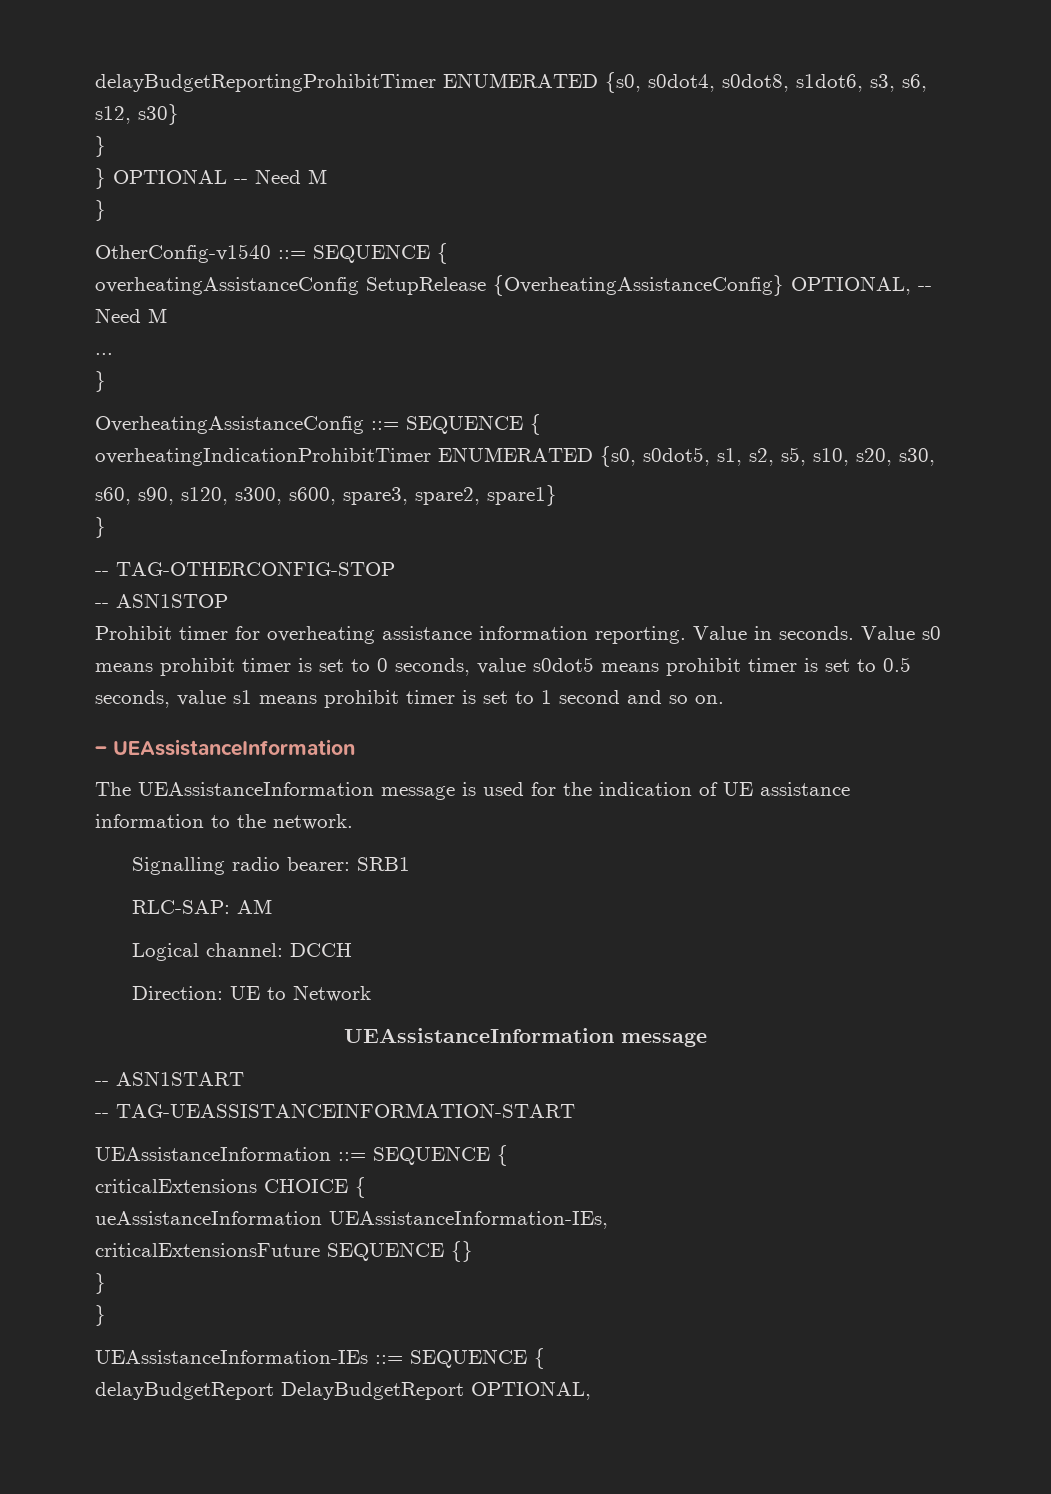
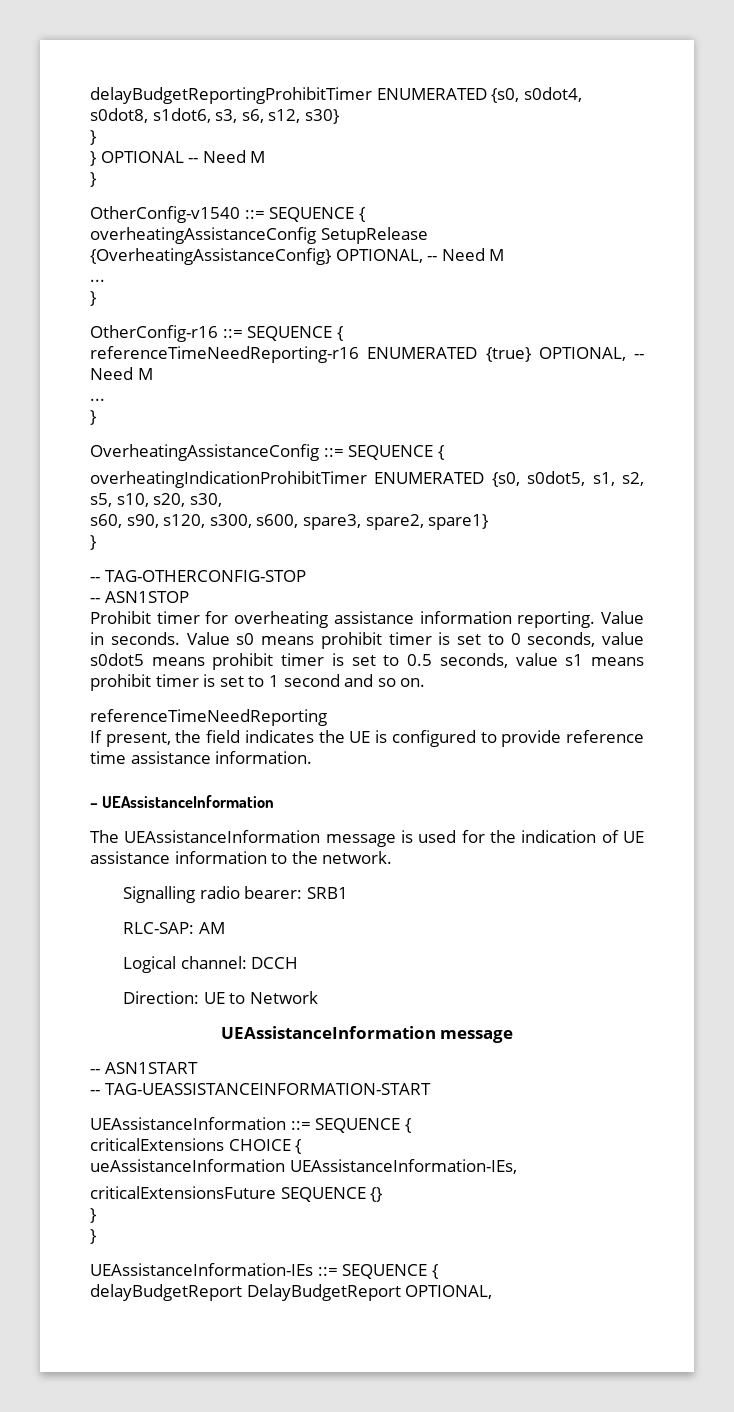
+ OtherConfig-r16 ::= SEQUENCE {
+ referenceTimeNeedReporting-r16 ENUMERATED {true} OPTIONAL, -- Need M
+ ...
+ }
+ referenceTimeNeedReporting
+ If present, the field indicates the UE is configured to provide reference time assistance information.

